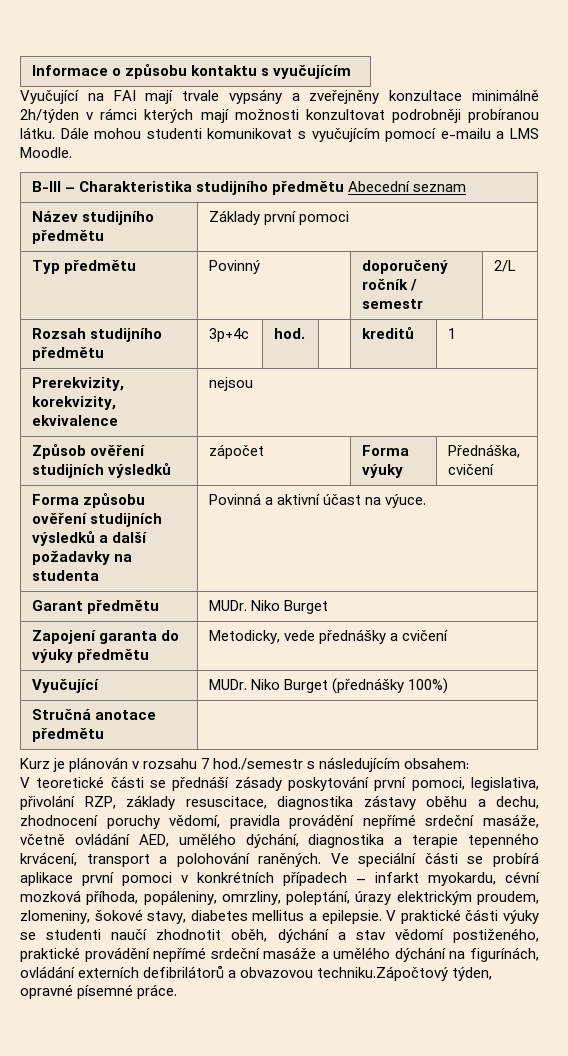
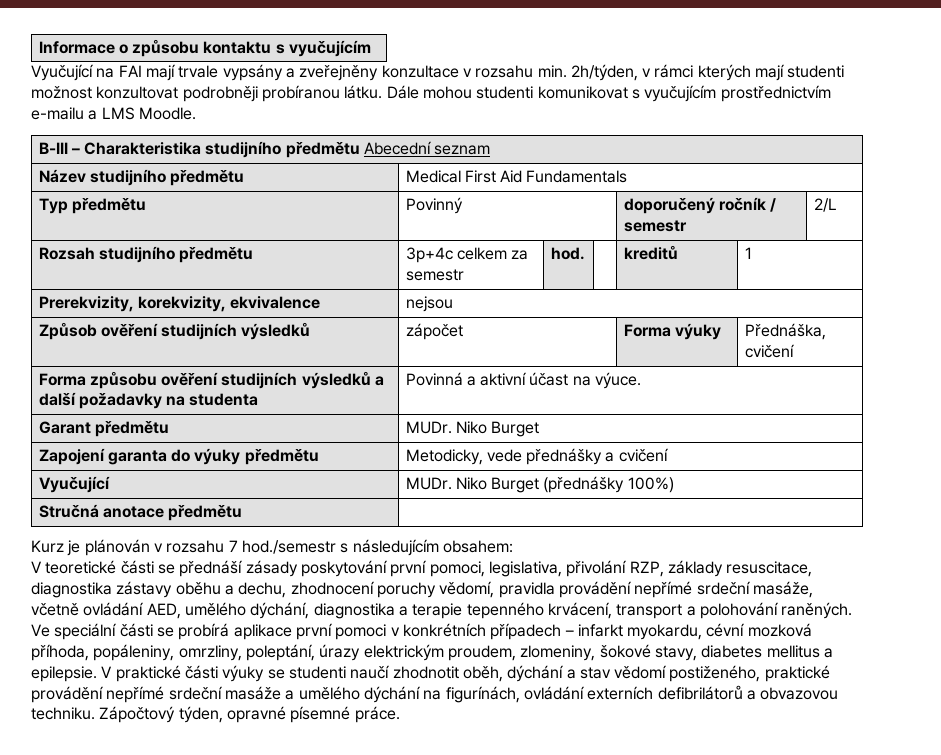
- Vyučující na FAI mají trvale vypsány a zveřejněny konzultace minimálně 2h/týden v rámci kterých mají možnosti konzultovat podrobněji probíranou látku.
+ Vyučující na FAI mají trvale vypsány a zveřejněny konzultace v rozsahu min. 2h/týden, v rámci kterých mají studenti možnost konzultovat podrobněji probíranou látku.
- Dále mohou studenti komunikovat s vyučujícím pomocí e-mailu a LMS Moodle.
+ Dále mohou studenti komunikovat s vyučujícím prostřednictvím e-mailu a LMS Moodle.
- Název studijního předmětu | Základy první pomoci
+ Název studijního předmětu | Medical First Aid Fundamentals
- Rozsah studijního předmětu | 3p+4c | hod. | | kreditů | 1
+ Rozsah studijního předmětu | 3p+4c celkem za semestr | hod. | | kreditů | 1
- V praktické části výuky se studenti naučí zhodnotit oběh, dýchání a stav vědomí postiženého, praktické provádění nepřímé srdeční masáže a umělého dýchání na figurínách, ovládání externích defibrilátorů a obvazovou techniku.Zápočtový týden, opravné písemné práce.
+ V praktické části výuky se studenti naučí zhodnotit oběh, dýchání a stav vědomí postiženého, praktické provádění nepřímé srdeční masáže a umělého dýchání na figurínách, ovládání externích defibrilátorů a obvazovou techniku. Zápočtový týden, opravné písemné práce.

